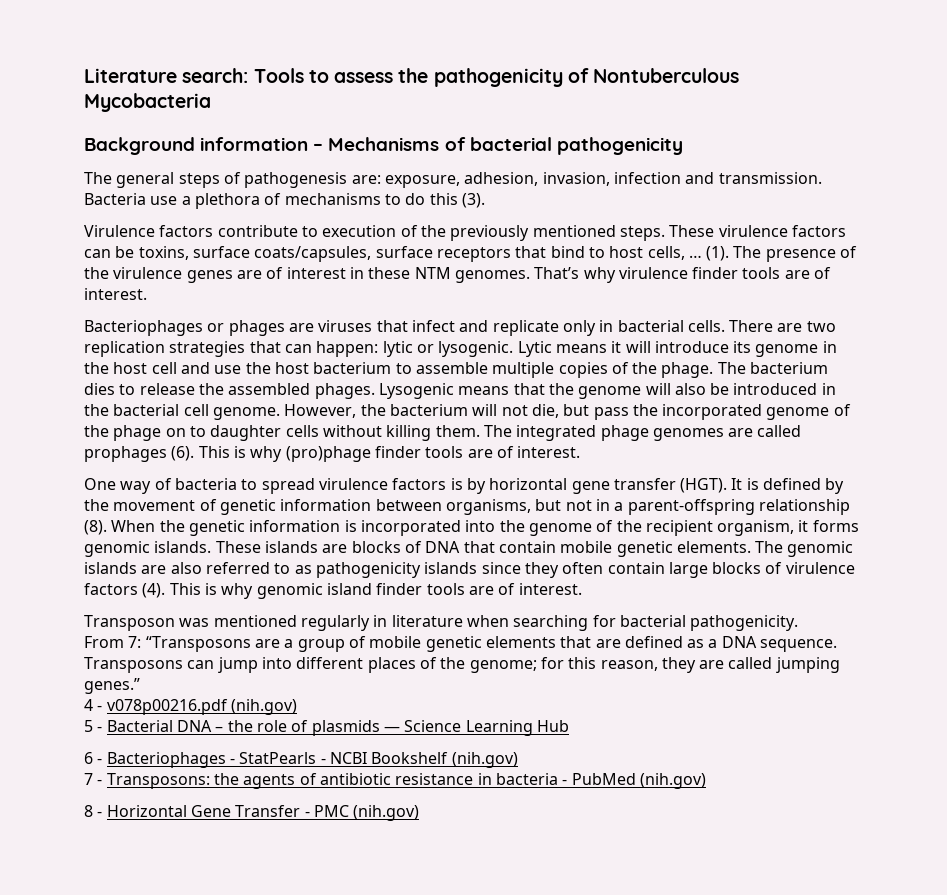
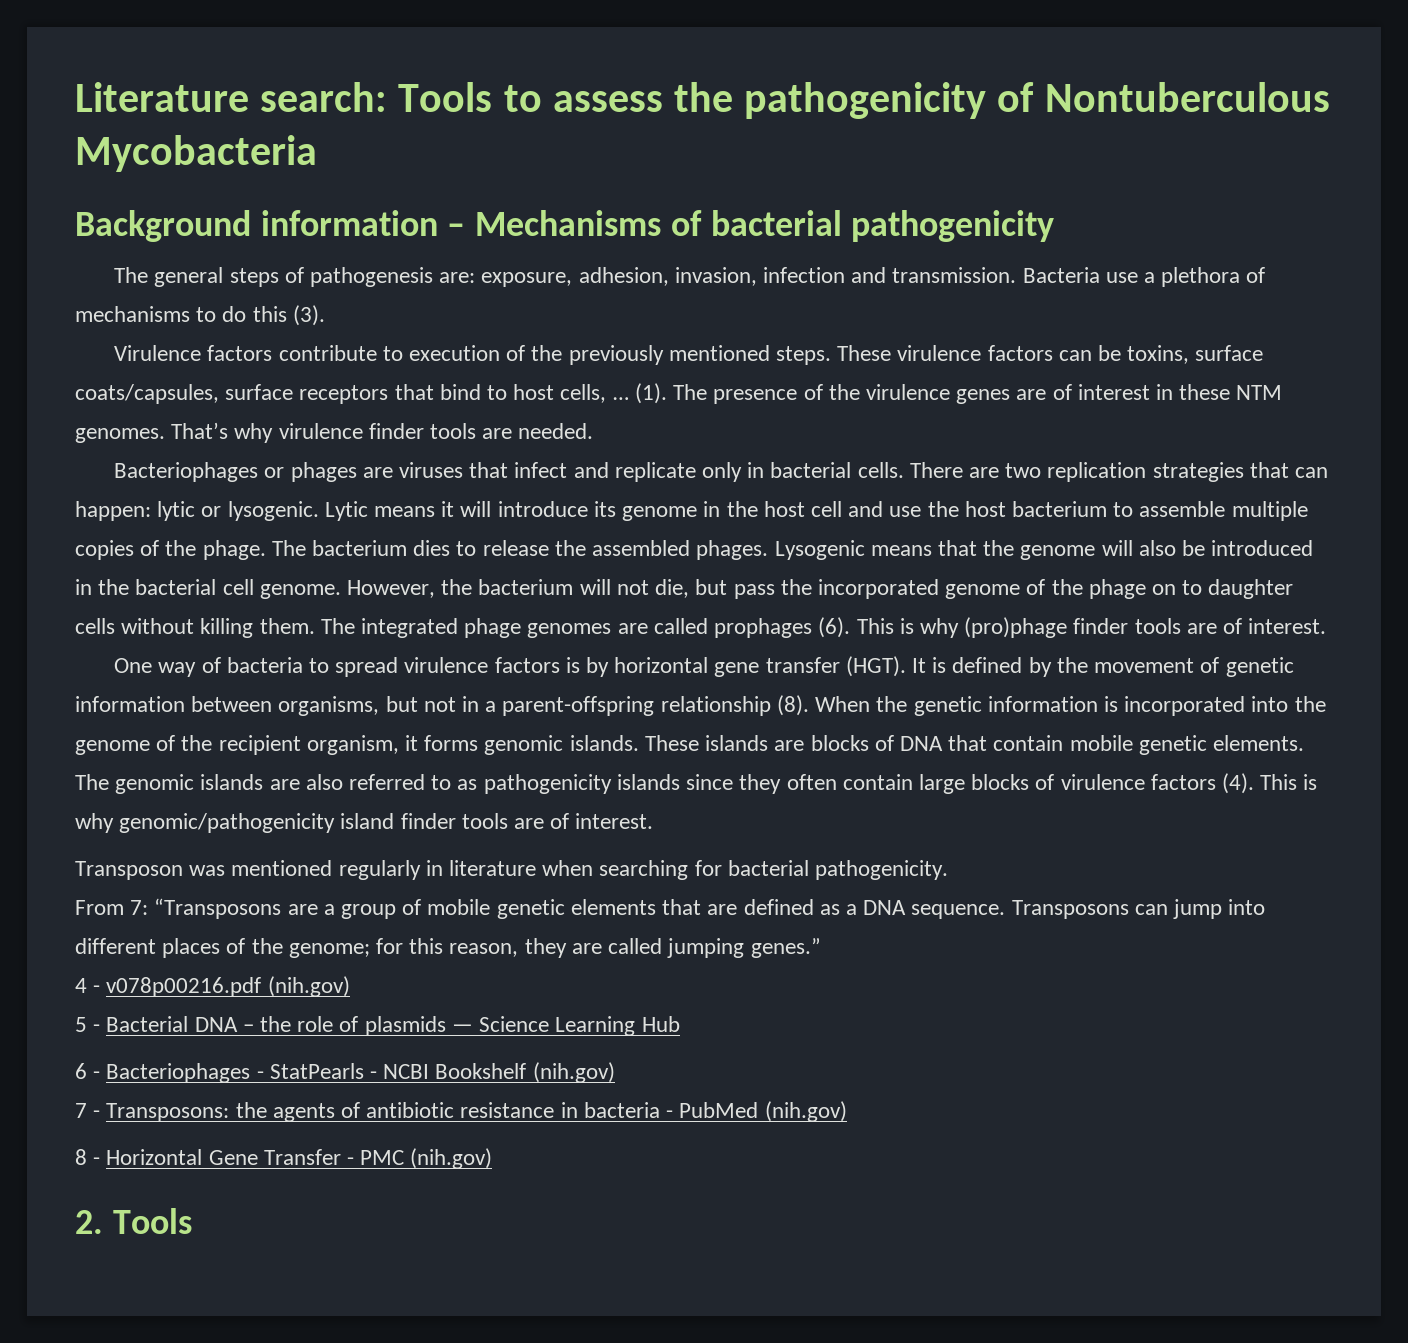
- That’s why virulence finder tools are of interest.
+ That’s why virulence finder tools are needed.
- This is why genomic island finder tools are of interest.
+ This is why genomic/pathogenicity island finder tools are of interest.
+ 2. Tools

